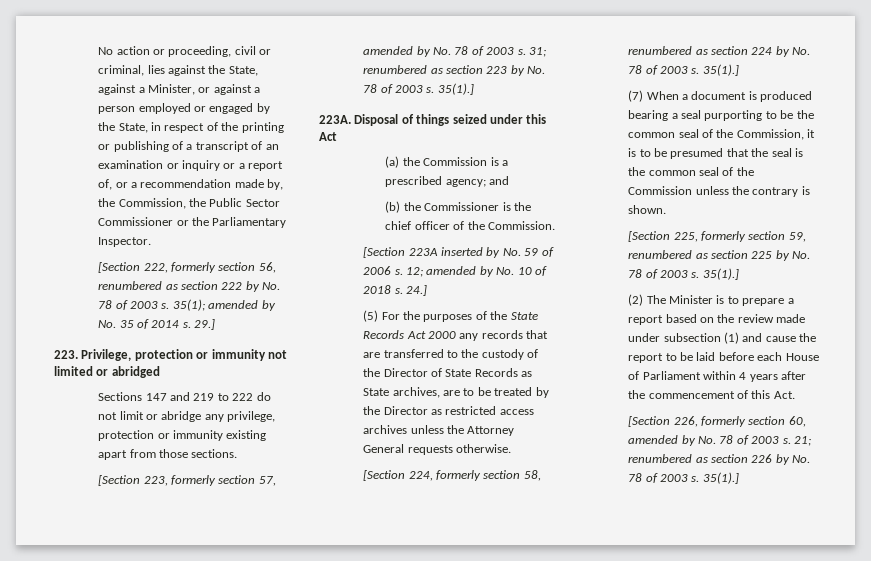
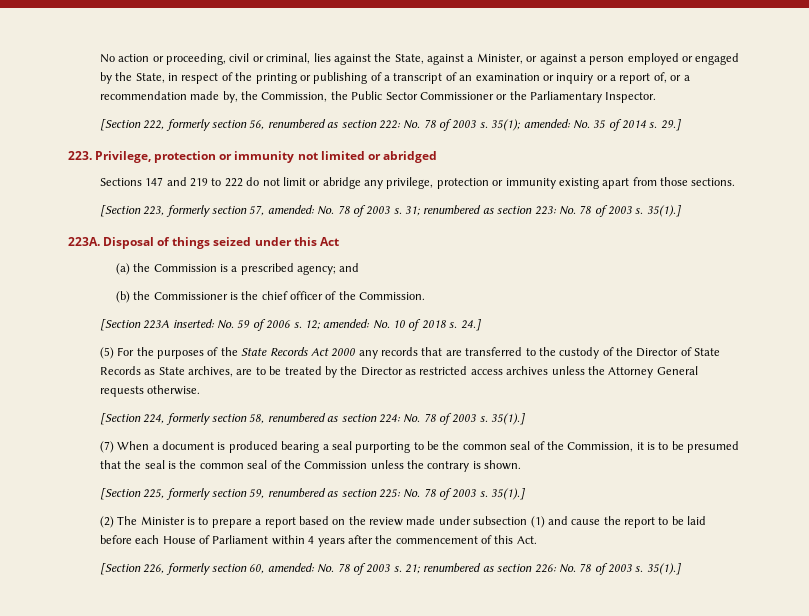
- [Section 222, formerly section 56, renumbered as section 222 by No. 78 of 2003 s.
+ [Section 222, formerly section 56, renumbered as section 222: No. 78 of 2003 s.
- 35(1); amended by No. 35 of 2014 s.
+ 35(1); amended: No. 35 of 2014 s.
- [Section 223, formerly section 57, amended by No. 78 of 2003 s.
+ [Section 223, formerly section 57, amended: No. 78 of 2003 s.
- 31; renumbered as section 223 by No. 78 of 2003 s.
+ 31; renumbered as section 223: No. 78 of 2003 s.
- [Section 223A inserted by No. 59 of 2006 s.
+ [Section 223A inserted: No. 59 of 2006 s.
- 12; amended by No. 10 of 2018 s.
+ 12; amended: No. 10 of 2018 s.
- [Section 224, formerly section 58, renumbered as section 224 by No. 78 of 2003 s.
+ [Section 224, formerly section 58, renumbered as section 224: No. 78 of 2003 s.
- [Section 225, formerly section 59, renumbered as section 225 by No. 78 of 2003 s.
+ [Section 225, formerly section 59, renumbered as section 225: No. 78 of 2003 s.
- [Section 226, formerly section 60, amended by No. 78 of 2003 s.
+ [Section 226, formerly section 60, amended: No. 78 of 2003 s.
- 21; renumbered as section 226 by No. 78 of 2003 s.
+ 21; renumbered as section 226: No. 78 of 2003 s.

